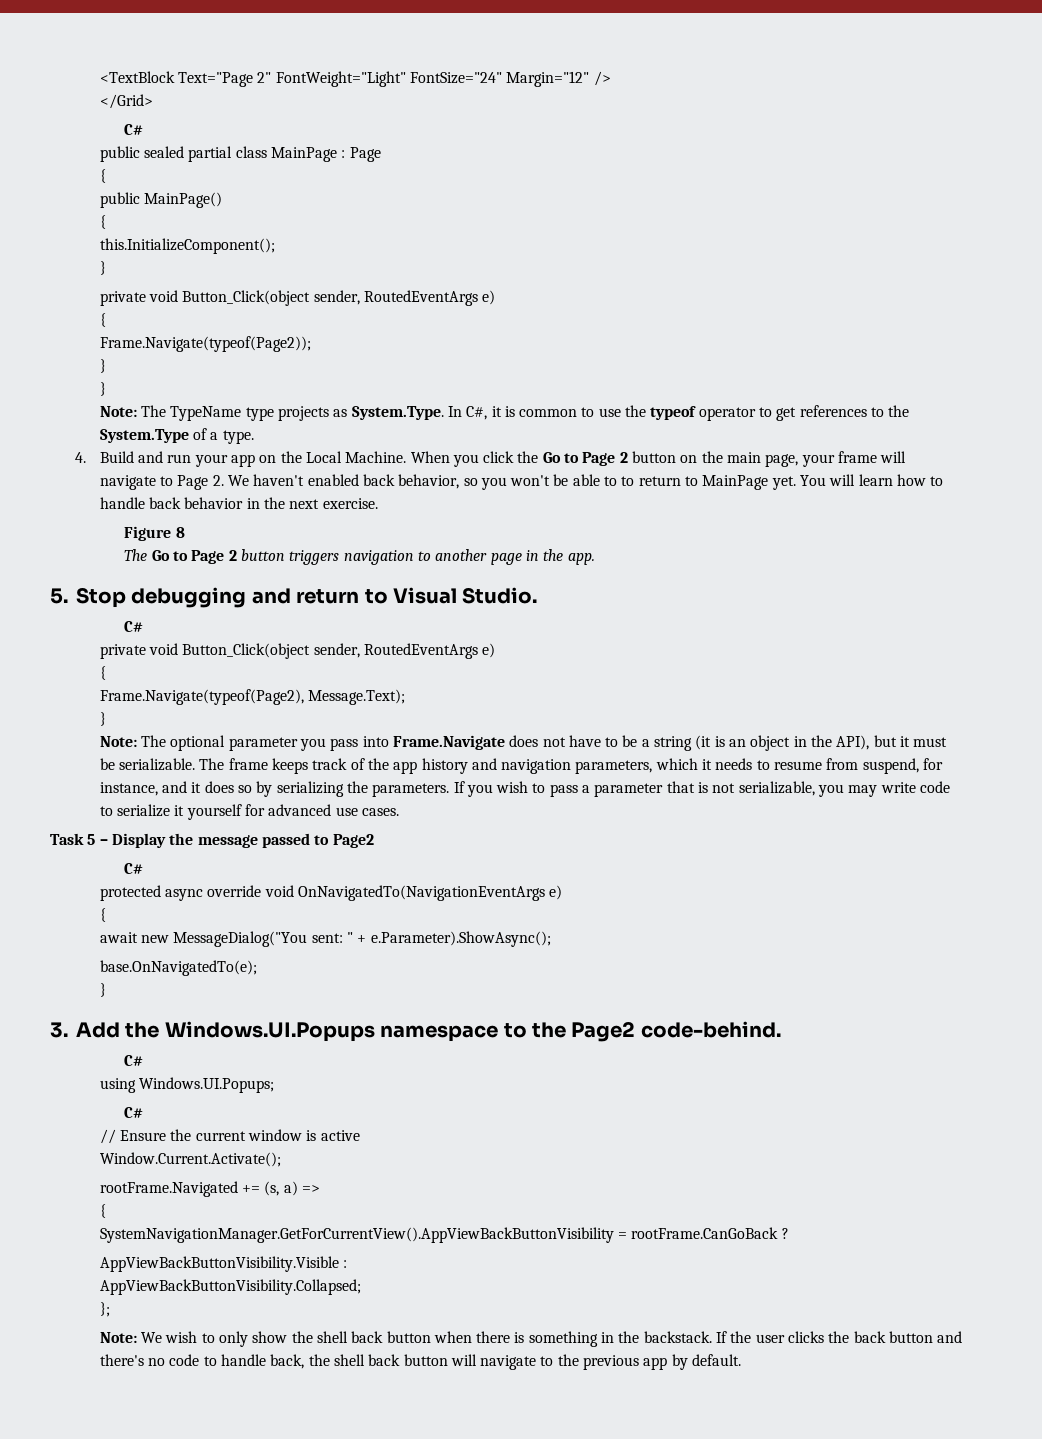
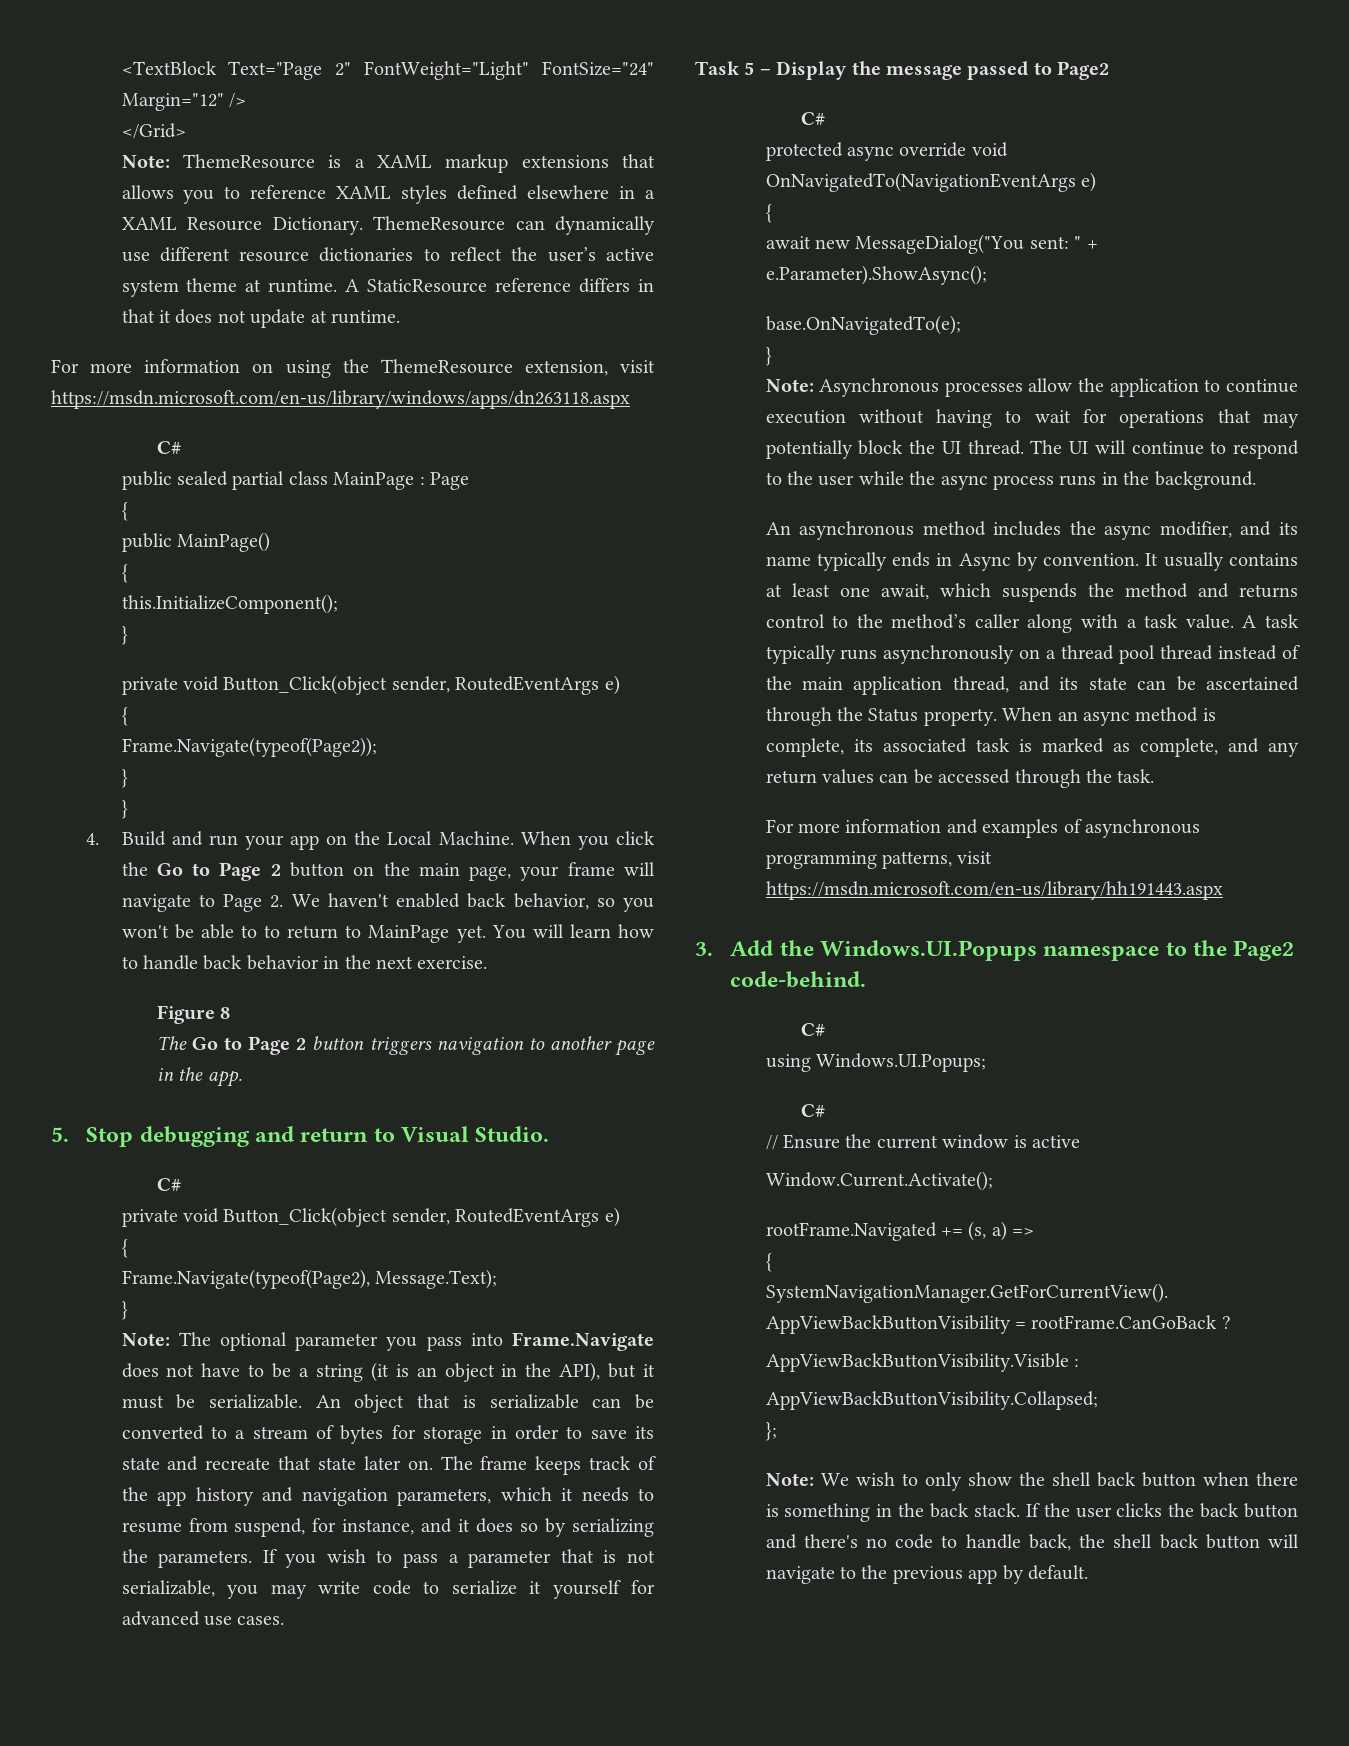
+ Note: ThemeResource is a XAML markup extensions that allows you to reference XAML styles defined elsewhere in a XAML Resource Dictionary. ThemeResource can dynamically use different resource dictionaries to reflect the user’s active system theme at runtime. A StaticResource reference differs in that it does not update at runtime.
+ For more information on using the ThemeResource extension, visit https://msdn.microsoft.com/en-us/library/windows/apps/dn263118.aspx
- Note: The TypeName type projects as System.Type. In C#, it is common to use the typeof operator to get references to the System.Type of a type.
+ An object that is serializable can be converted to a stream of bytes for storage in order to save its state and recreate that state later on.
+ Note: Asynchronous processes allow the application to continue execution without having to wait for operations that may potentially block the UI thread. The UI will continue to respond to the user while the async process runs in the background.
+ An asynchronous method includes the async modifier, and its name typically ends in Async by convention. It usually contains at least one await, which suspends the method and returns control to the method’s caller along with a task value. A task typically runs asynchronously on a thread pool thread instead of the main application thread, and its state can be ascertained through the Status property. When an async method is complete, its associated task is marked as complete, and any return values can be accessed through the task.
+ For more information and examples of asynchronous programming patterns, visit https://msdn.microsoft.com/en-us/library/hh191443.aspx
- Note: We wish to only show the shell back button when there is something in the backstack.
+ Note: We wish to only show the shell back button when there is something in the back stack.

